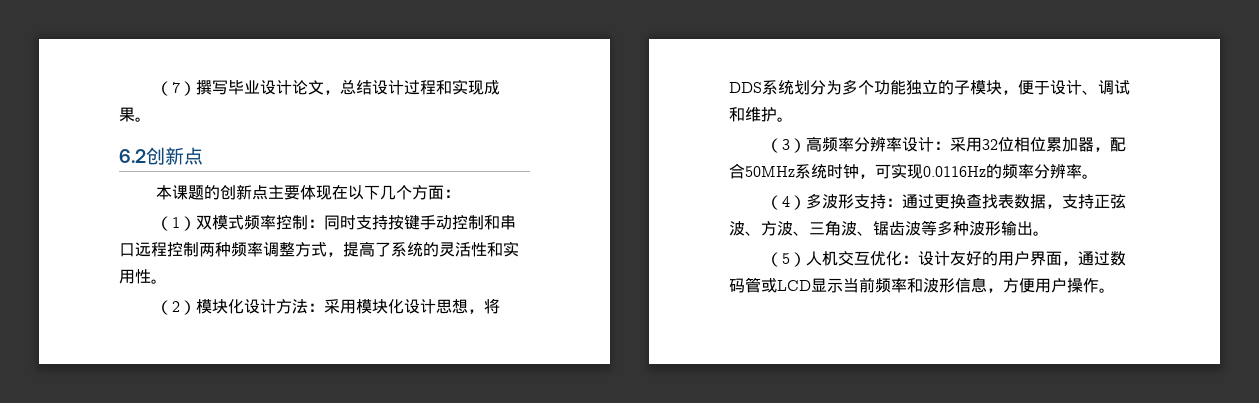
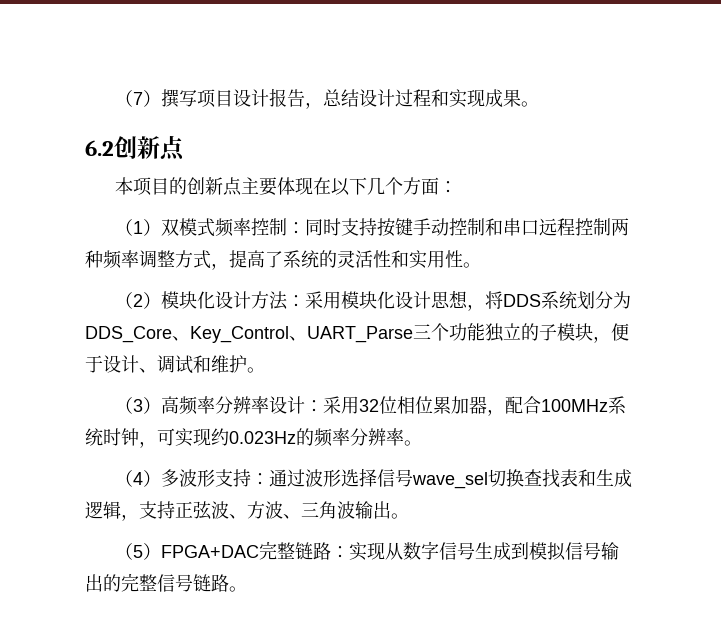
- （7）撰写毕业设计论文，总结设计过程和实现成果。
+ （7）撰写项目设计报告，总结设计过程和实现成果。
- 本课题的创新点主要体现在以下几个方面：
+ 本项目的创新点主要体现在以下几个方面：
- （2）模块化设计方法：采用模块化设计思想，将DDS系统划分为多个功能独立的子模块，便于设计、调试和维护。
+ （2）模块化设计方法：采用模块化设计思想，将DDS系统划分为DDS_Core、Key_Control、UART_Parse三个功能独立的子模块，便于设计、调试和维护。
- （3）高频率分辨率设计：采用32位相位累加器，配合50MHz系统时钟，可实现0.0116Hz的频率分辨率。
+ （3）高频率分辨率设计：采用32位相位累加器，配合100MHz系统时钟，可实现约0.023Hz的频率分辨率。
- （4）多波形支持：通过更换查找表数据，支持正弦波、方波、三角波、锯齿波等多种波形输出。
+ （4）多波形支持：通过波形选择信号wave_sel切换查找表和生成逻辑，支持正弦波、方波、三角波输出。
- （5）人机交互优化：设计友好的用户界面，通过数码管或LCD显示当前频率和波形信息，方便用户操作。
+ （5）FPGA+DAC完整链路：实现从数字信号生成到模拟信号输出的完整信号链路。

